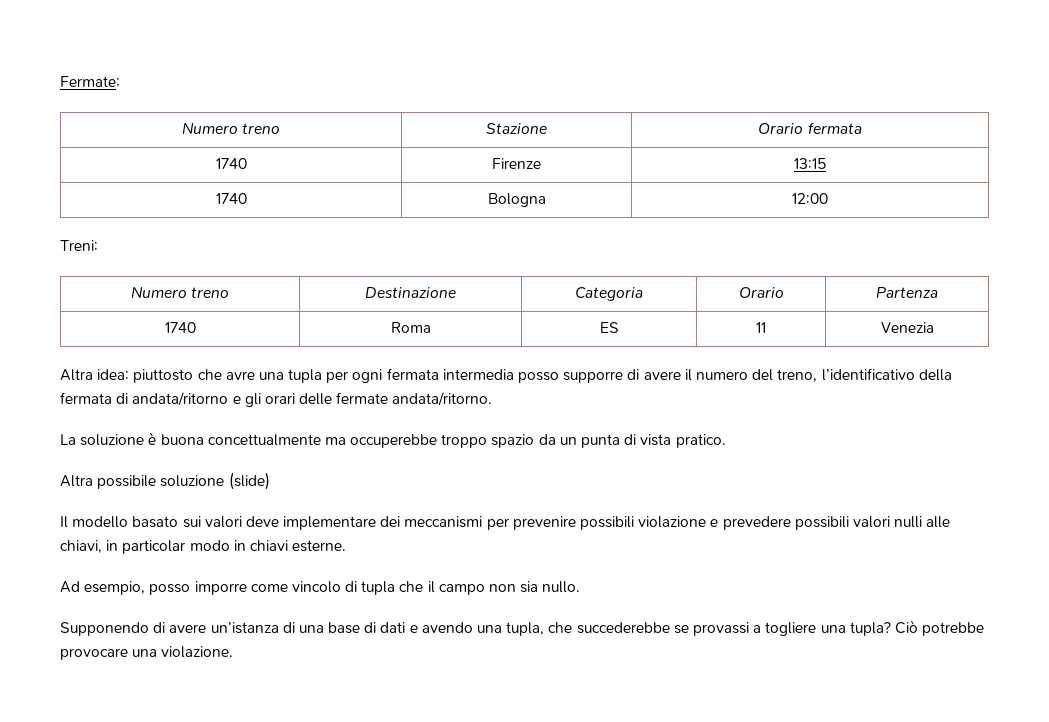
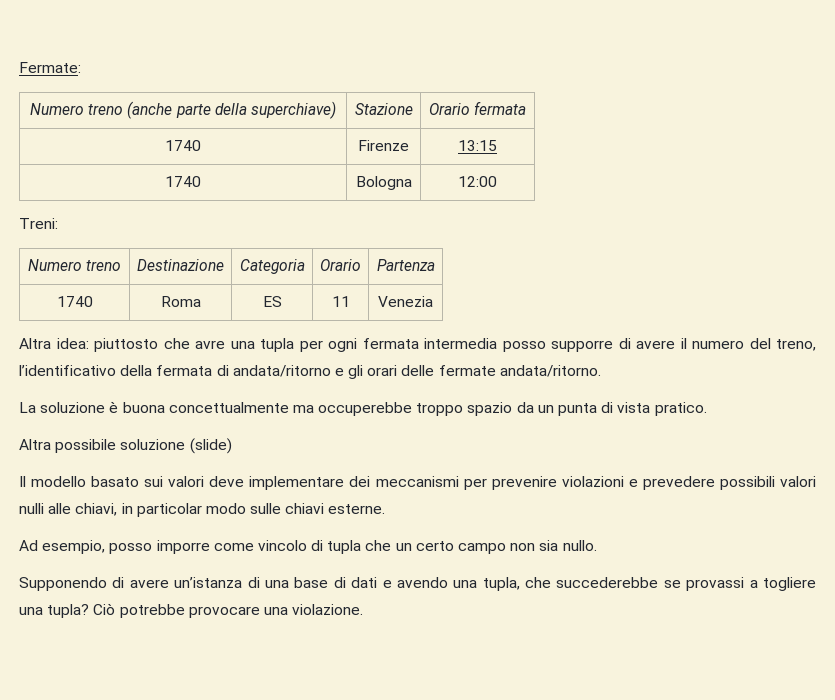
- Numero treno | Stazione | Orario fermata
+ Numero treno (anche parte della superchiave) | Stazione | Orario fermata
- Il modello basato sui valori deve implementare dei meccanismi per prevenire possibili violazione e prevedere possibili valori nulli alle chiavi, in particolar modo in chiavi esterne.
+ Il modello basato sui valori deve implementare dei meccanismi per prevenire violazioni e prevedere possibili valori nulli alle chiavi, in particolar modo sulle chiavi esterne.
- Ad esempio, posso imporre come vincolo di tupla che il campo non sia nullo.
+ Ad esempio, posso imporre come vincolo di tupla che un certo campo non sia nullo.

